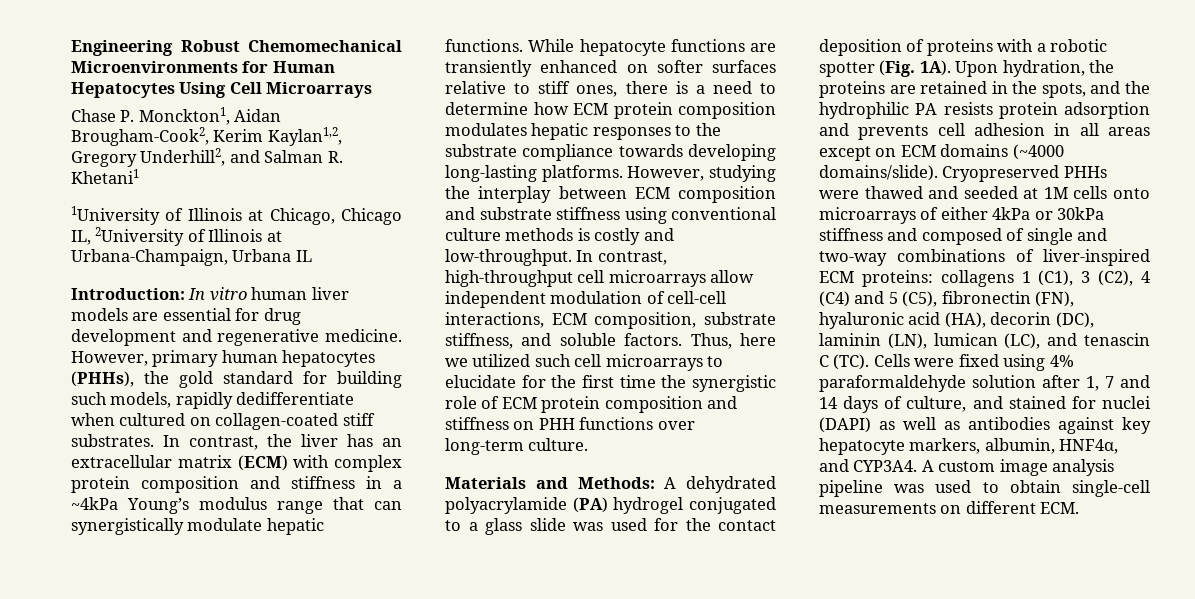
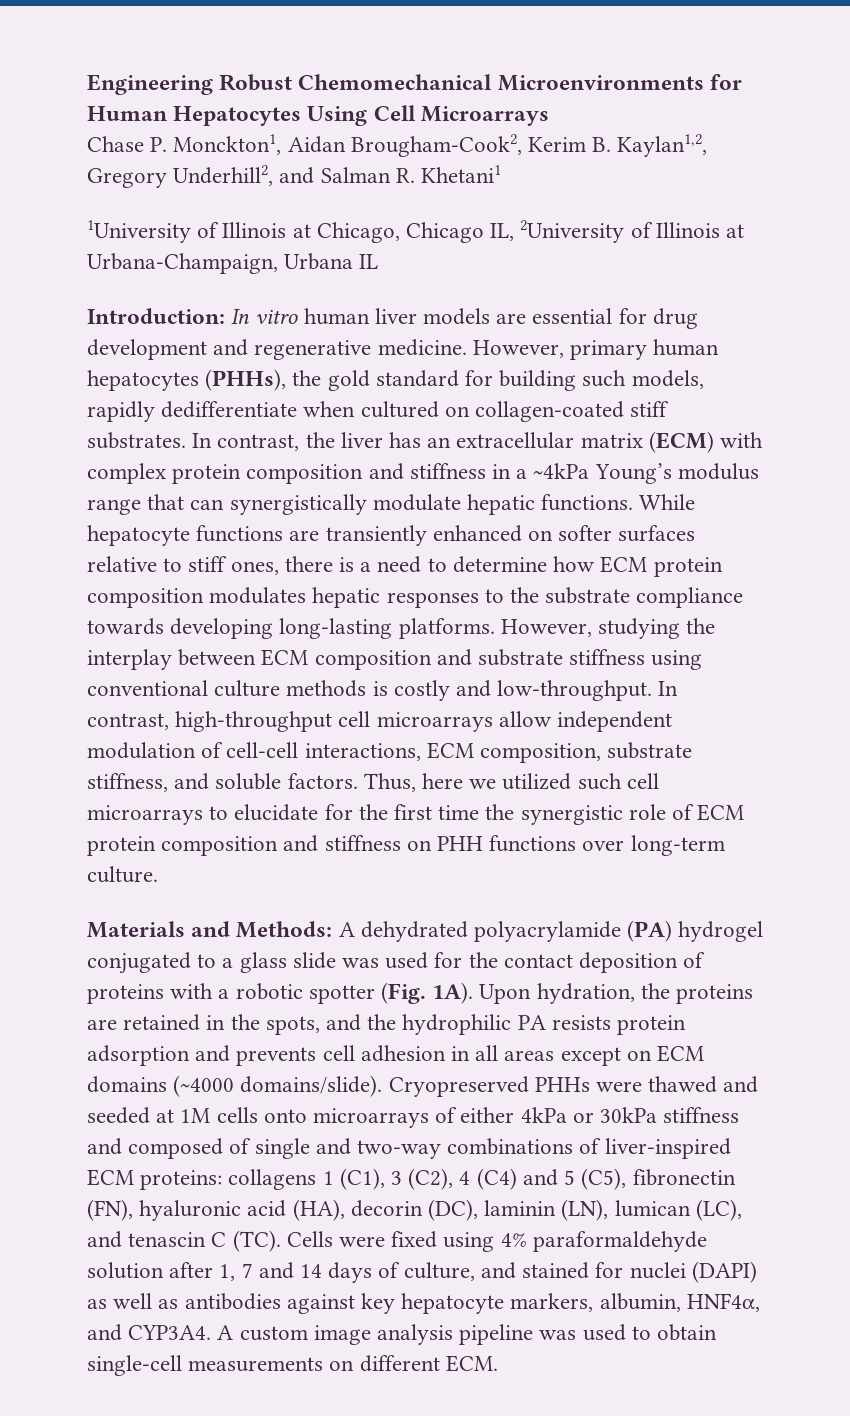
- Chase P. Monckton1, Aidan Brougham-Cook2, Kerim Kaylan1,2, Gregory Underhill2, and Salman R. Khetani1
+ Chase P. Monckton1, Aidan Brougham-Cook2, Kerim B. Kaylan1,2, Gregory Underhill2, and Salman R. Khetani1

